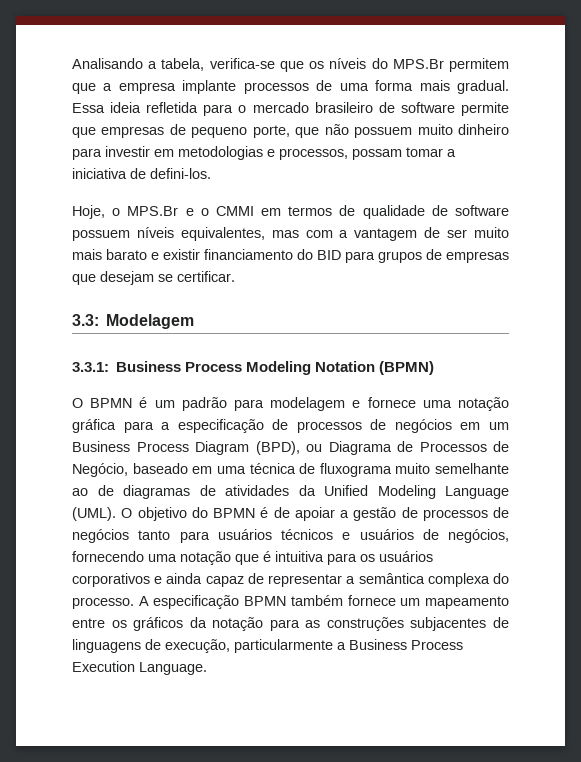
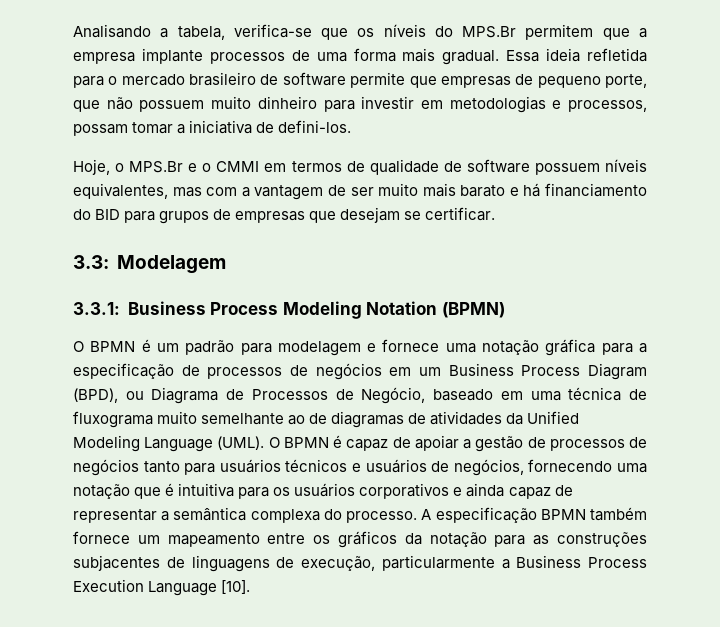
- Hoje, o MPS.Br e o CMMI em termos de qualidade de software possuem níveis equivalentes, mas com a vantagem de ser muito mais barato e existir financiamento do BID para grupos de empresas que desejam se certificar.
+ Hoje, o MPS.Br e o CMMI em termos de qualidade de software possuem níveis equivalentes, mas com a vantagem de ser muito mais barato e há financiamento do BID para grupos de empresas que desejam se certificar.
- O objetivo do BPMN é de apoiar a gestão de processos de negócios tanto para usuários técnicos e usuários de negócios, fornecendo uma notação que é intuitiva para os usuários corporativos e ainda capaz de representar a semântica complexa do processo.
+ O BPMN é capaz de apoiar a gestão de processos de negócios tanto para usuários técnicos e usuários de negócios, fornecendo uma notação que é intuitiva para os usuários corporativos e ainda capaz de representar a semântica complexa do processo.
- A especificação BPMN também fornece um mapeamento entre os gráficos da notação para as construções subjacentes de linguagens de execução, particularmente a Business Process Execution Language.
+ A especificação BPMN também fornece um mapeamento entre os gráficos da notação para as construções subjacentes de linguagens de execução, particularmente a Business Process Execution Language [10].

